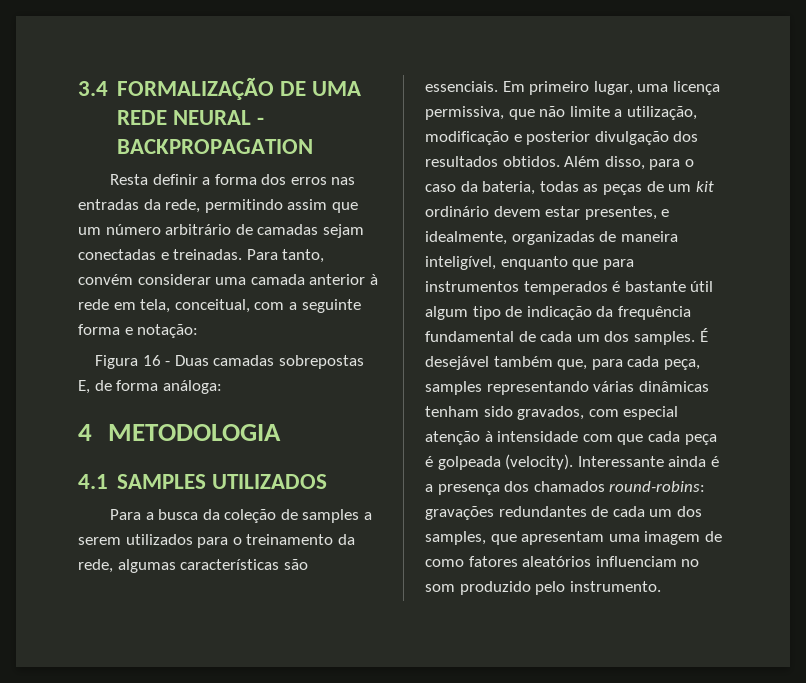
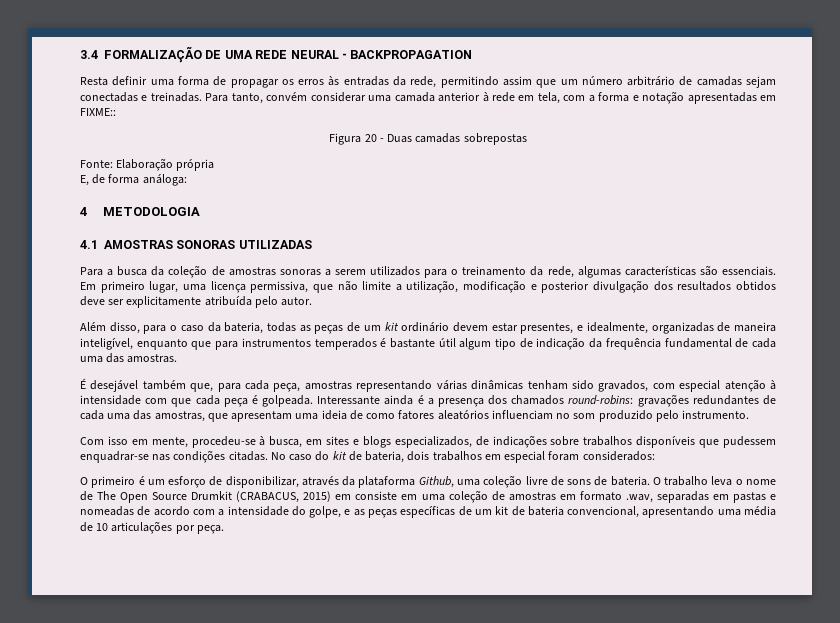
- Resta definir a forma dos erros nas entradas da rede, permitindo assim que um número arbitrário de camadas sejam conectadas e treinadas.
+ Resta definir uma forma de propagar os erros às entradas da rede, permitindo assim que um número arbitrário de camadas sejam conectadas e treinadas.
- Para tanto, convém considerar uma camada anterior à rede em tela, conceitual, com a seguinte forma e notação:
+ Para tanto, convém considerar uma camada anterior à rede em tela, com a forma e notação apresentadas em FIXME::
- Figura 16 - Duas camadas sobrepostas
+ Figura 20 - Duas camadas sobrepostas
+ Fonte: Elaboração própria
- 4.1 SAMPLES UTILIZADOS
+ 4.1 AMOSTRAS SONORAS UTILIZADAS
- Para a busca da coleção de samples a serem utilizados para o treinamento da rede, algumas características são essenciais.
+ Para a busca da coleção de amostras sonoras a serem utilizados para o treinamento da rede, algumas características são essenciais.
- Em primeiro lugar, uma licença permissiva, que não limite a utilização, modificação e posterior divulgação dos resultados obtidos. Além disso, para o caso da bateria, todas as peças de um kit ordinário devem estar presentes, e idealmente, organizadas de maneira inteligível, enquanto que para instrumentos temperados é bastante útil algum tipo de indicação da frequência fundamental de cada um dos samples. É desejável também que, para cada peça, samples representando várias dinâmicas tenham sido gravados, com especial atenção à intensidade com que cada peça é golpeada (velocity).
+ Em primeiro lugar, uma licença permissiva, que não limite a utilização, modificação e posterior divulgação dos resultados obtidos deve ser explicitamente atribuída pelo autor.
+ Além disso, para o caso da bateria, todas as peças de um kit ordinário devem estar presentes, e idealmente, organizadas de maneira inteligível, enquanto que para instrumentos temperados é bastante útil algum tipo de indicação da frequência fundamental de cada uma das amostras.
+ É desejável também que, para cada peça, amostras representando várias dinâmicas tenham sido gravados, com especial atenção à intensidade com que cada peça é golpeada.
- Interessante ainda é a presença dos chamados round-robins: gravações redundantes de cada um dos samples, que apresentam uma imagem de como fatores aleatórios influenciam no som produzido pelo instrumento.
+ Interessante ainda é a presença dos chamados round-robins: gravações redundantes de cada uma das amostras, que apresentam uma ideia de como fatores aleatórios influenciam no som produzido pelo instrumento.
+ Com isso em mente, procedeu-se à busca, em sites e blogs especializados, de indicações sobre trabalhos disponíveis que pudessem enquadrar-se nas condições citadas. No caso do kit de bateria, dois trabalhos em especial foram considerados:
+ O primeiro é um esforço de disponibilizar, através da plataforma Github, uma coleção livre de sons de bateria. O trabalho leva o nome de The Open Source Drumkit (CRABACUS, 2015) em consiste em uma coleção de amostras em formato .wav, separadas em pastas e nomeadas de acordo com a intensidade do golpe, e as peças específicas de um kit de bateria convencional, apresentando uma média de 10 articulações por peça.

